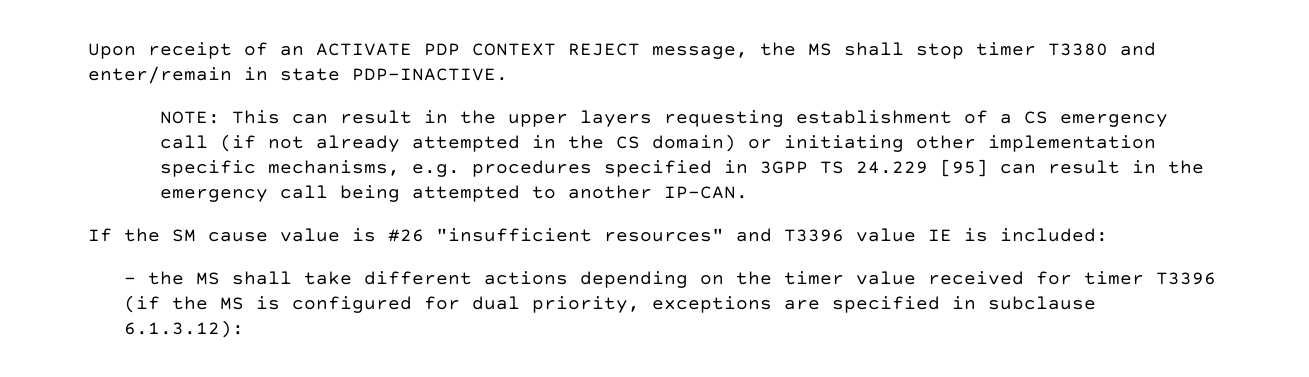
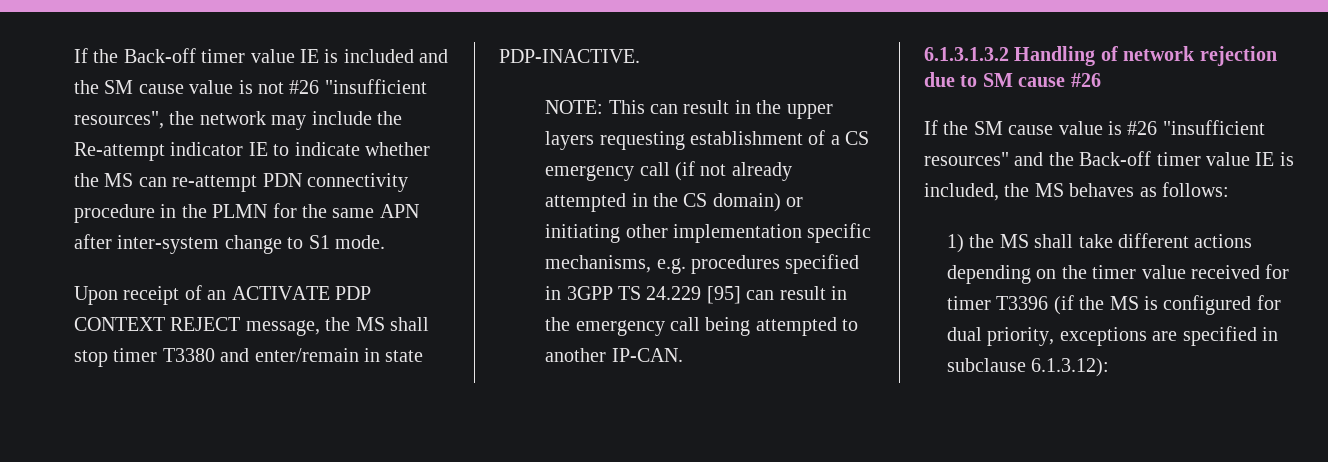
+ If the Back-off timer value IE is included and the SM cause value is not #26 "insufficient resources", the network may include the Re-attempt indicator IE to indicate whether the MS can re-attempt PDN connectivity procedure in the PLMN for the same APN after inter-system change to S1 mode.
+ 6.1.3.1.3.2 Handling of network rejection due to SM cause #26
- If the SM cause value is #26 "insufficient resources" and T3396 value IE is included:
- - the MS shall take different actions depending on the timer value received for timer T3396 (if the MS is configured for dual priority, exceptions are specified in subclause 6.1.3.12):
+ If the SM cause value is #26 "insufficient resources" and the Back-off timer value IE is included, the MS behaves as follows:
+ 1) the MS shall take different actions depending on the timer value received for timer T3396 (if the MS is configured for dual priority, exceptions are specified in subclause 6.1.3.12):

